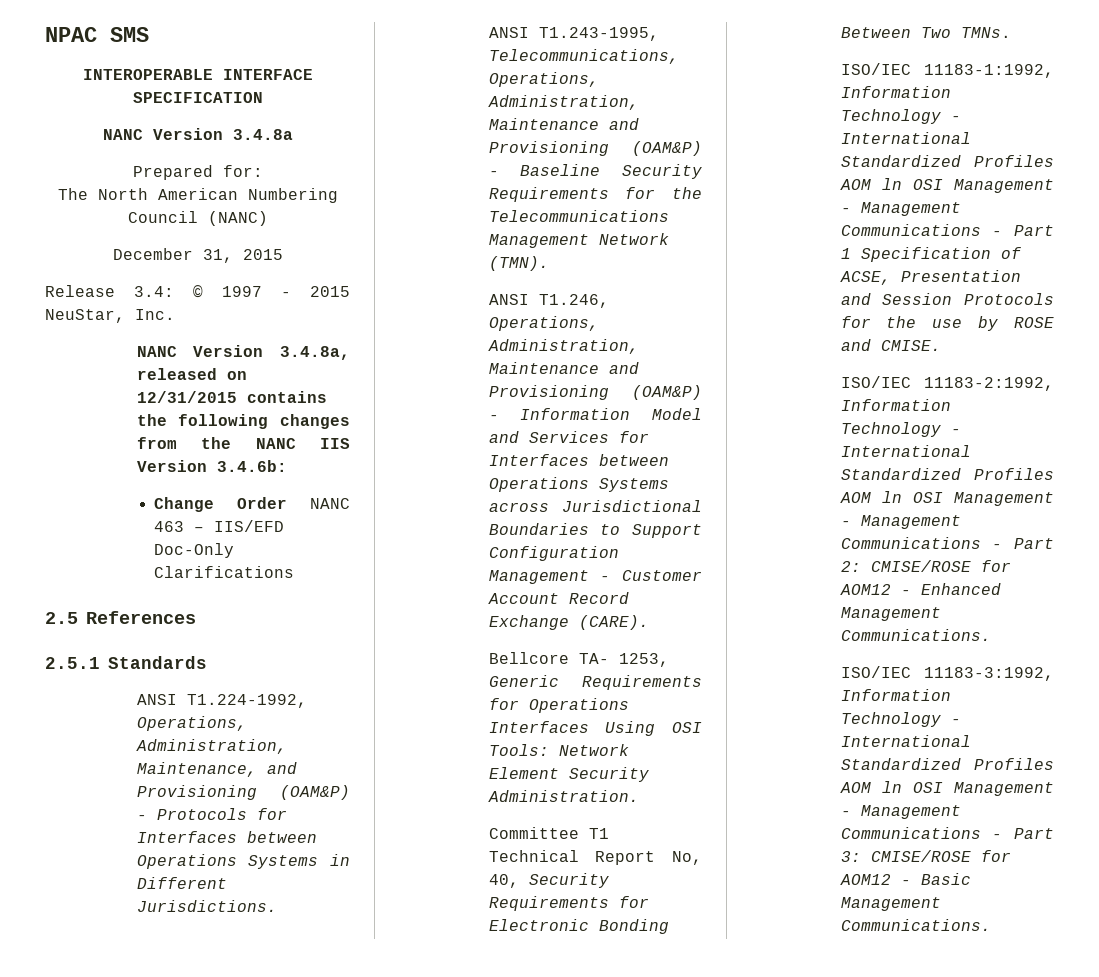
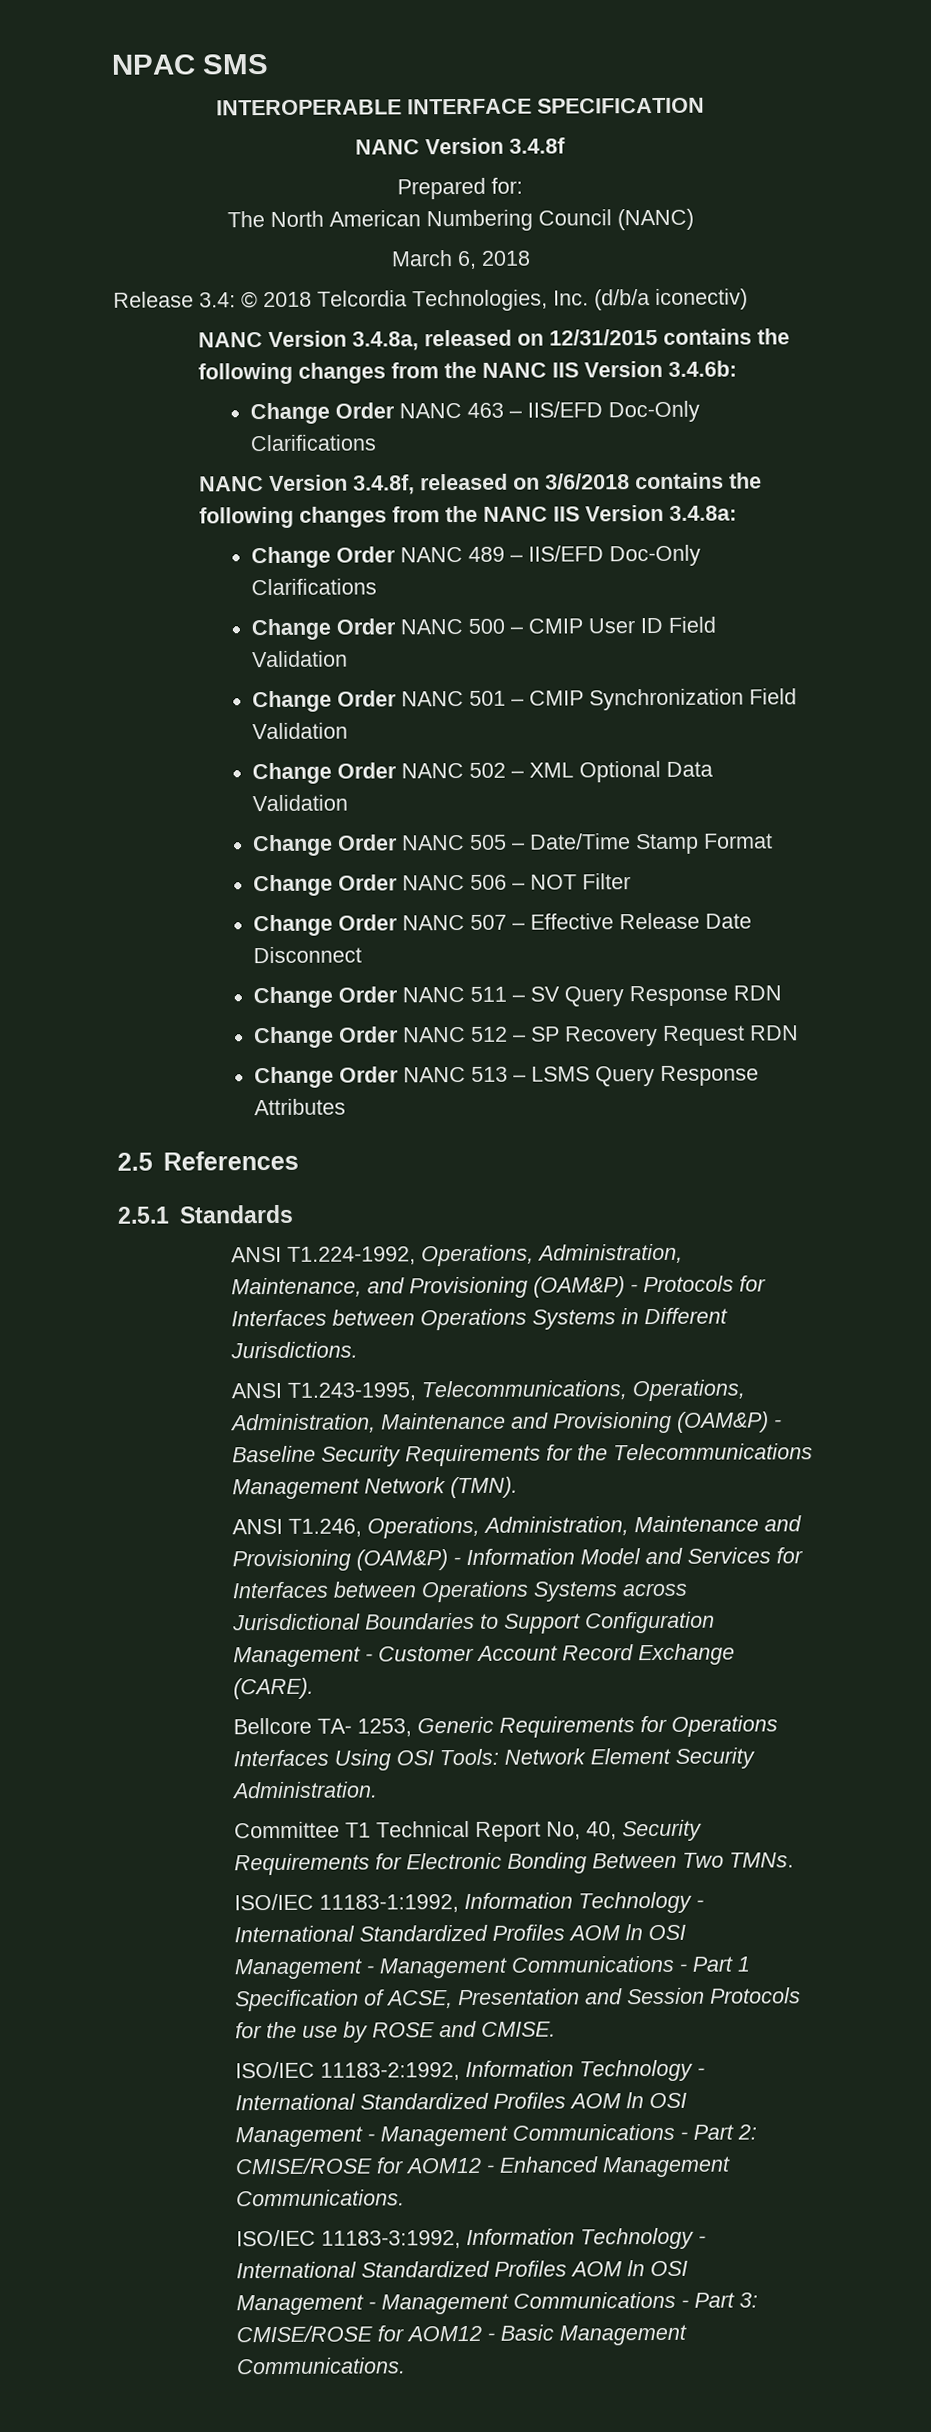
- NANC Version 3.4.8a
+ NANC Version 3.4.8f
- December 31, 2015
+ March 6, 2018
- Release 3.4: © 1997 - 2015 NeuStar, Inc.
+ Release 3.4: © 2018 Telcordia Technologies, Inc. (d/b/a iconectiv)
+ NANC Version 3.4.8f, released on 3/6/2018 contains the following changes from the NANC IIS Version 3.4.8a:
+ Change Order NANC 489 – IIS/EFD Doc-Only Clarifications
+ Change Order NANC 500 – CMIP User ID Field Validation
+ Change Order NANC 501 – CMIP Synchronization Field Validation
+ Change Order NANC 502 – XML Optional Data Validation
+ Change Order NANC 505 – Date/Time Stamp Format
+ Change Order NANC 506 – NOT Filter
+ Change Order NANC 507 – Effective Release Date Disconnect
+ Change Order NANC 511 – SV Query Response RDN
+ Change Order NANC 512 – SP Recovery Request RDN
+ Change Order NANC 513 – LSMS Query Response Attributes

